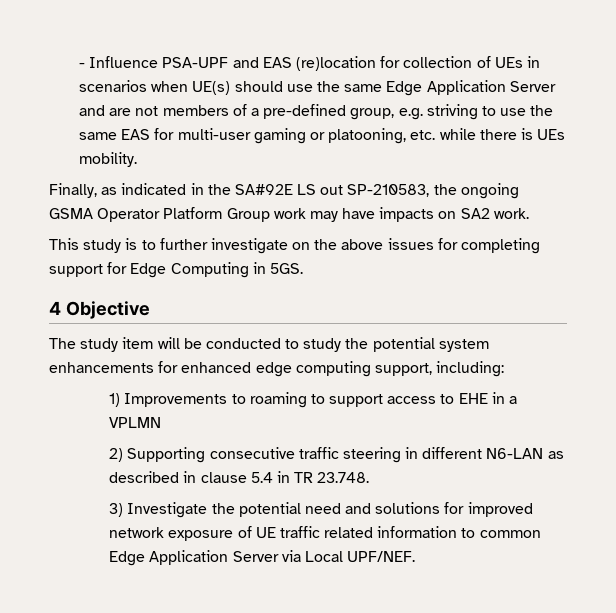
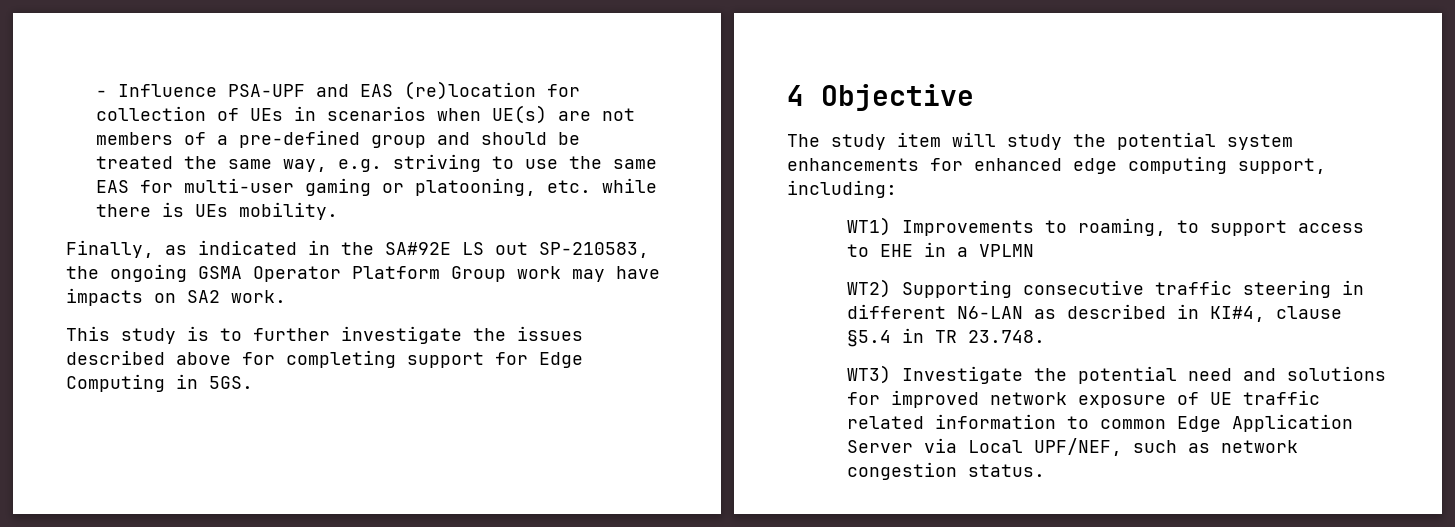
- - Influence PSA-UPF and EAS (re)location for collection of UEs in scenarios when UE(s) should use the same Edge Application Server and are not members of a pre-defined group, e.g. striving to use the same EAS for multi-user gaming or platooning, etc. while there is UEs mobility.
+ - Influence PSA-UPF and EAS (re)location for collection of UEs in scenarios when UE(s) are not members of a pre-defined group and should be treated the same way, e.g. striving to use the same EAS for multi-user gaming or platooning, etc. while there is UEs mobility.
- This study is to further investigate on the above issues for completing support for Edge Computing in 5GS.
+ This study is to further investigate the issues described above for completing support for Edge Computing in 5GS.
- The study item will be conducted to study the potential system enhancements for enhanced edge computing support, including:
+ The study item will study the potential system enhancements for enhanced edge computing support, including:
- 1) Improvements to roaming to support access to EHE in a VPLMN
+ WT1) Improvements to roaming, to support access to EHE in a VPLMN
- 2) Supporting consecutive traffic steering in different N6-LAN as described in clause 5.4 in TR 23.748.
+ WT2) Supporting consecutive traffic steering in different N6-LAN as described in KI#4, clause §5.4 in TR 23.748.
- 3) Investigate the potential need and solutions for improved network exposure of UE traffic related information to common Edge Application Server via Local UPF/NEF.
+ WT3) Investigate the potential need and solutions for improved network exposure of UE traffic related information to common Edge Application Server via Local UPF/NEF, such as network congestion status.

